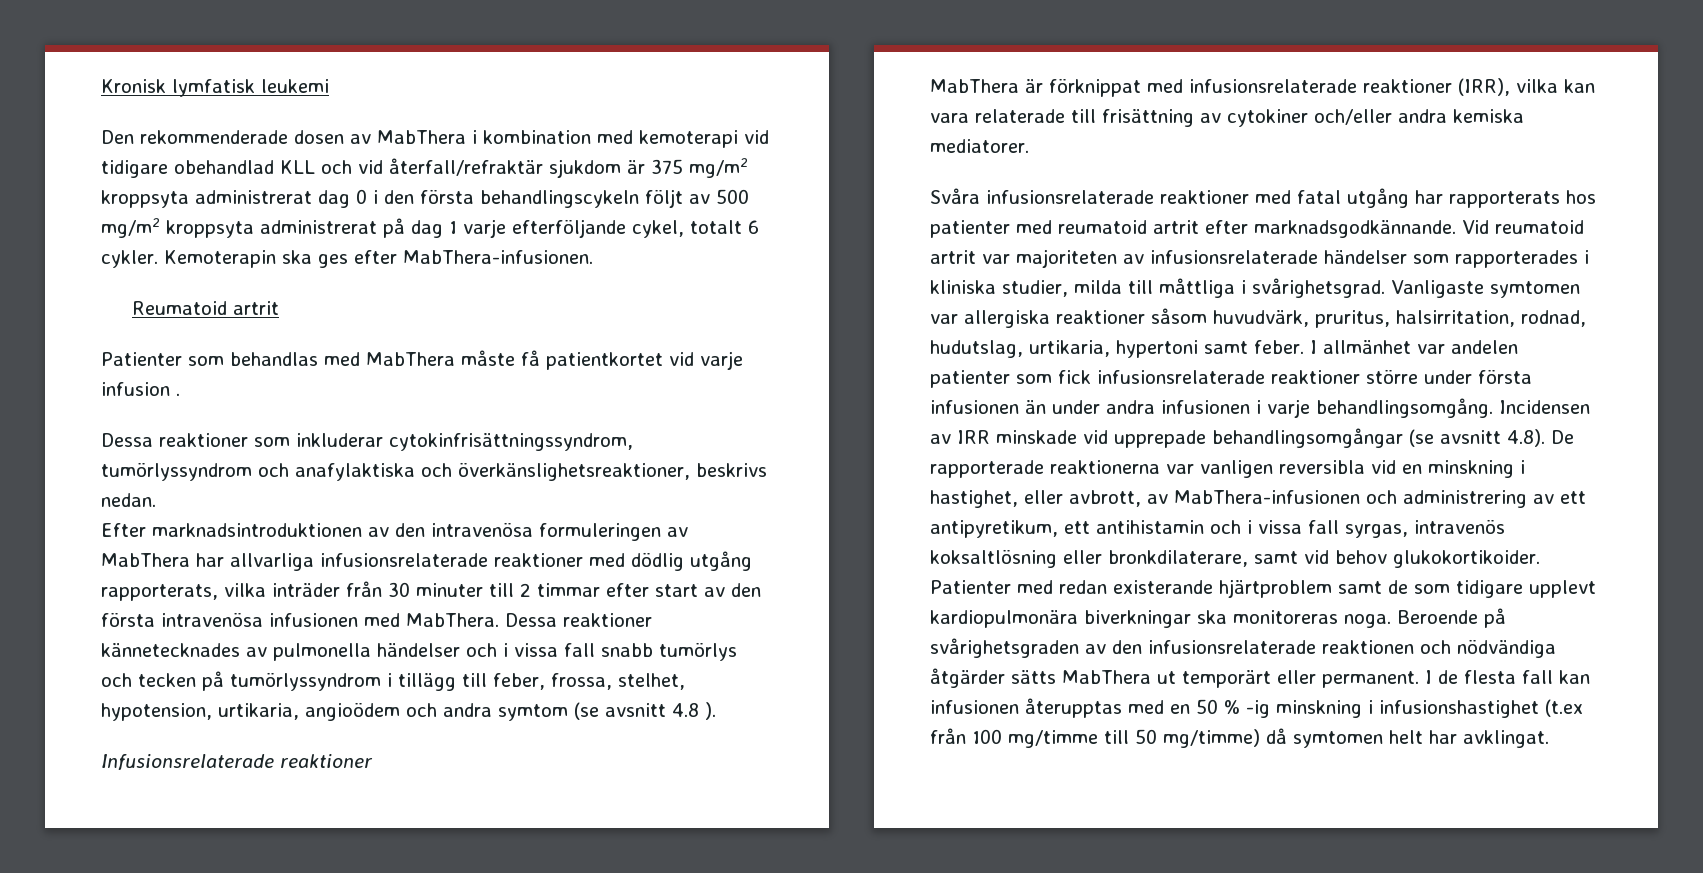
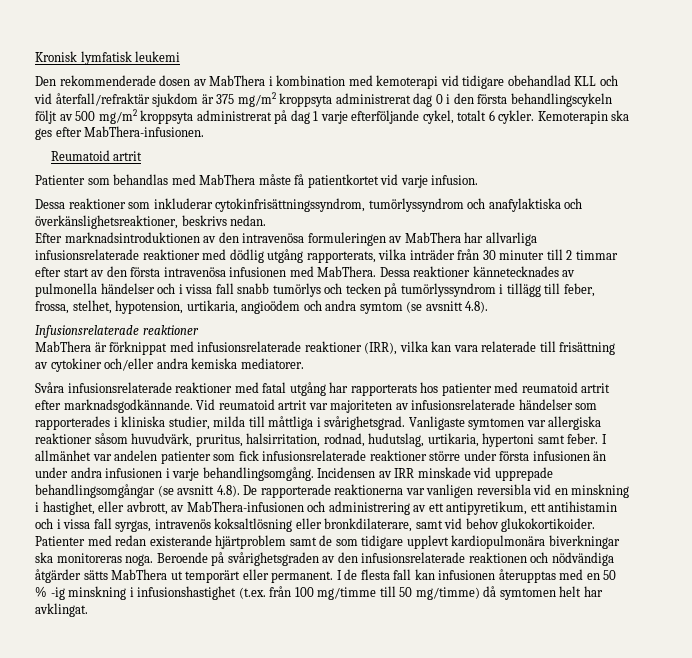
- Patienter som behandlas med MabThera måste få patientkortet vid varje infusion .
+ Patienter som behandlas med MabThera måste få patientkortet vid varje infusion.
- Dessa reaktioner kännetecknades av pulmonella händelser och i vissa fall snabb tumörlys och tecken på tumörlyssyndrom i tillägg till feber, frossa, stelhet, hypotension, urtikaria, angioödem och andra symtom (se avsnitt 4.8 ).
+ Dessa reaktioner kännetecknades av pulmonella händelser och i vissa fall snabb tumörlys och tecken på tumörlyssyndrom i tillägg till feber, frossa, stelhet, hypotension, urtikaria, angioödem och andra symtom (se avsnitt 4.8).
- I de flesta fall kan infusionen återupptas med en 50 % -ig minskning i infusionshastighet (t.ex från 100 mg/timme till 50 mg/timme) då symtomen helt har avklingat.
+ I de flesta fall kan infusionen återupptas med en 50 % -ig minskning i infusionshastighet (t.ex. från 100 mg/timme till 50 mg/timme) då symtomen helt har avklingat.

